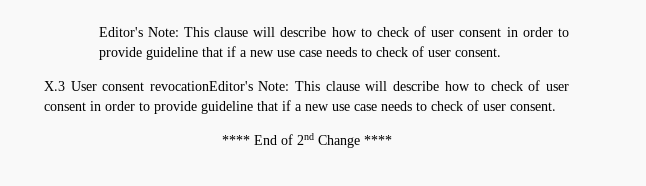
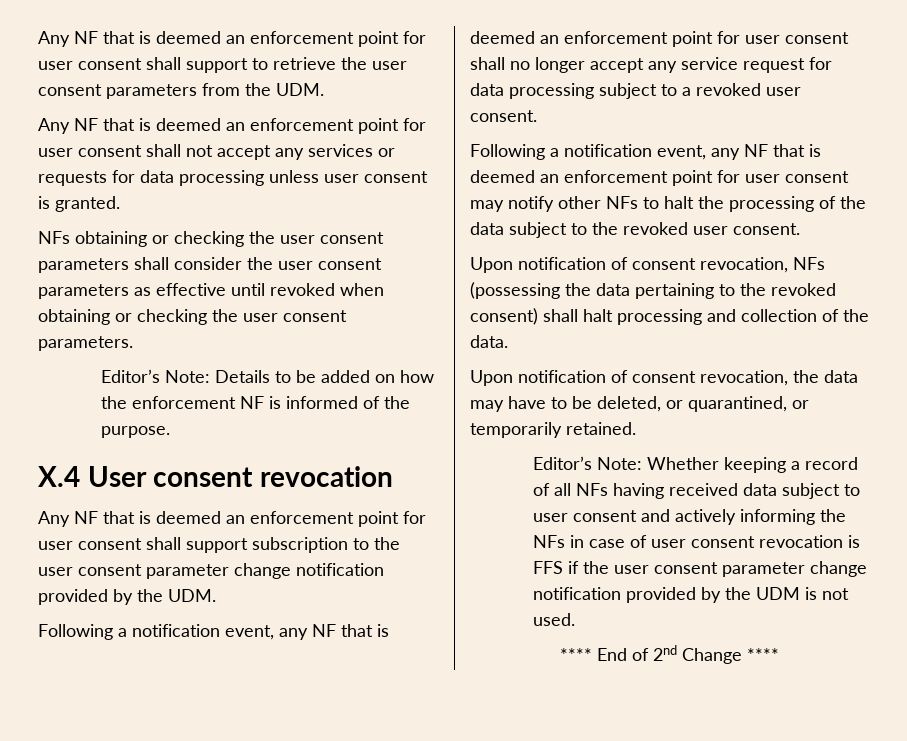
- Editor's Note: This clause will describe how to check of user consent in order to provide guideline that if a new use case needs to check of user consent.
- X.3 User consent revocationEditor's Note: This clause will describe how to check of user consent in order to provide guideline that if a new use case needs to check of user consent.
+ Any NF that is deemed an enforcement point for user consent shall support to retrieve the user consent parameters from the UDM.
+ Any NF that is deemed an enforcement point for user consent shall not accept any services or requests for data processing unless user consent is granted.
+ NFs obtaining or checking the user consent parameters shall consider the user consent parameters as effective until revoked when obtaining or checking the user consent parameters.
+ Editor’s Note: Details to be added on how the enforcement NF is informed of the purpose.
+ X.4 User consent revocation
+ Any NF that is deemed an enforcement point for user consent shall support subscription to the user consent parameter change notification provided by the UDM.
+ Following a notification event, any NF that is deemed an enforcement point for user consent shall no longer accept any service request for data processing subject to a revoked user consent.
+ Following a notification event, any NF that is deemed an enforcement point for user consent may notify other NFs to halt the processing of the data subject to the revoked user consent.
+ Upon notification of consent revocation, NFs (possessing the data pertaining to the revoked consent) shall halt processing and collection of the data.
+ Upon notification of consent revocation, the data may have to be deleted, or quarantined, or temporarily retained.
+ Editor’s Note: Whether keeping a record of all NFs having received data subject to user consent and actively informing the NFs in case of user consent revocation is FFS if the user consent parameter change notification provided by the UDM is not used.

